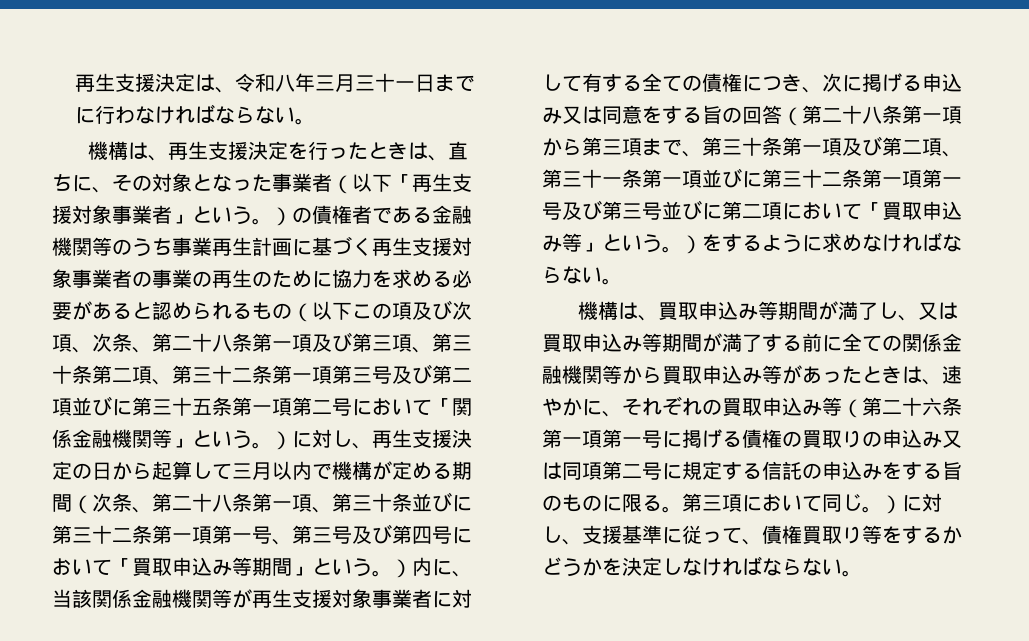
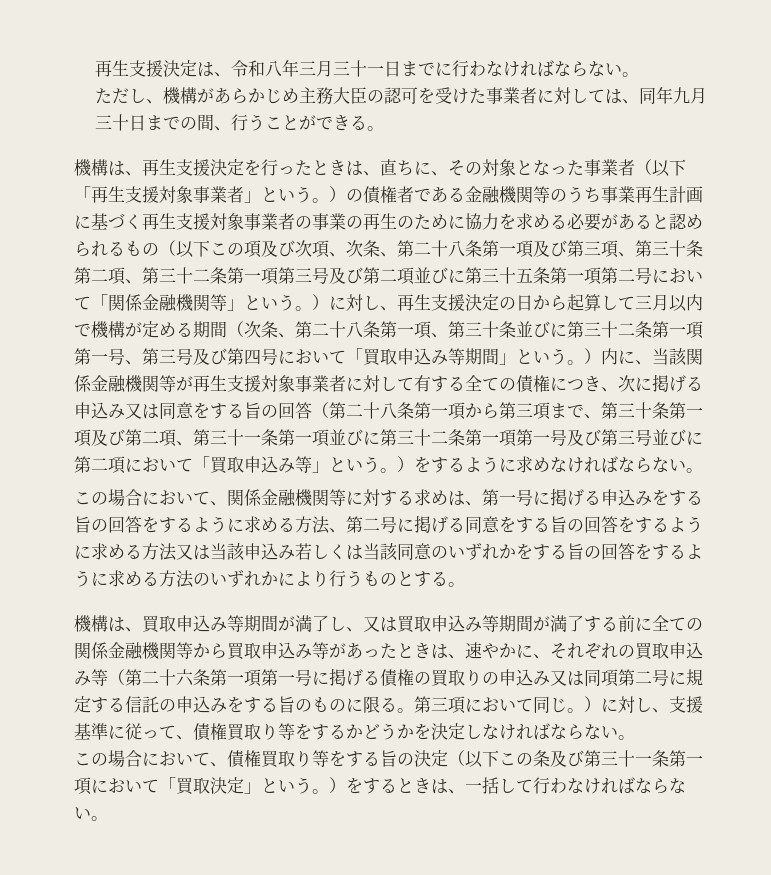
+ ただし、機構があらかじめ主務大臣の認可を受けた事業者に対しては、同年九月三十日までの間、行うことができる。
+ この場合において、関係金融機関等に対する求めは、第一号に掲げる申込みをする旨の回答をするように求める方法、第二号に掲げる同意をする旨の回答をするように求める方法又は当該申込み若しくは当該同意のいずれかをする旨の回答をするように求める方法のいずれかにより行うものとする。
+ この場合において、債権買取り等をする旨の決定（以下この条及び第三十一条第一項において「買取決定」という。）をするときは、一括して行わなければならない。

